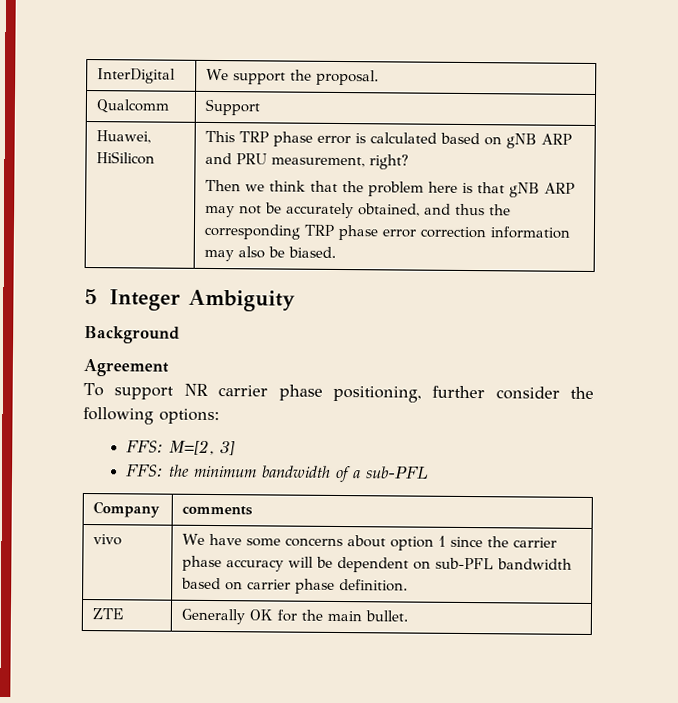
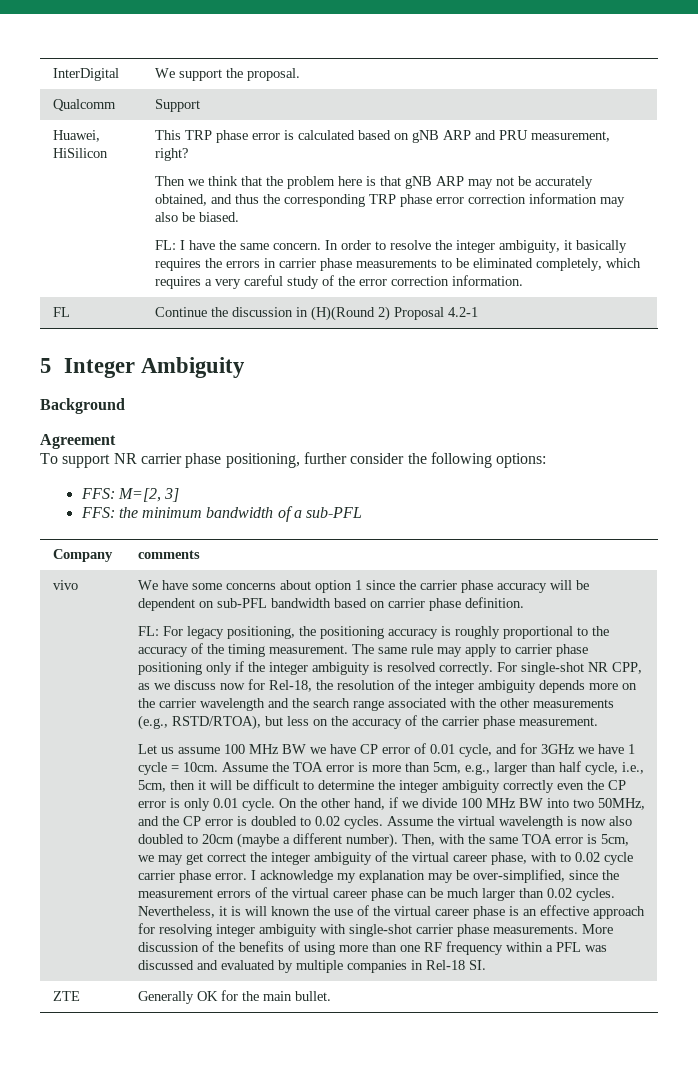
+ FL: I have the same concern. In order to resolve the integer ambiguity, it basically requires the errors in carrier phase measurements to be eliminated completely, which requires a very careful study of the error correction information.
+ FL | Continue the discussion in (H)(Round 2) Proposal 4.2-1
+ FL: For legacy positioning, the positioning accuracy is roughly proportional to the accuracy of the timing measurement. The same rule may apply to carrier phase positioning only if the integer ambiguity is resolved correctly. For single-shot NR CPP, as we discuss now for Rel-18, the resolution of the integer ambiguity depends more on the carrier wavelength and the search range associated with the other measurements (e.g., RSTD/RTOA), but less on the accuracy of the carrier phase measurement.
+ Let us assume 100 MHz BW we have CP error of 0.01 cycle, and for 3GHz we have 1 cycle = 10cm. Assume the TOA error is more than 5cm, e.g., larger than half cycle, i.e., 5cm, then it will be difficult to determine the integer ambiguity correctly even the CP error is only 0.01 cycle. On the other hand, if we divide 100 MHz BW into two 50MHz, and the CP error is doubled to 0.02 cycles. Assume the virtual wavelength is now also doubled to 20cm (maybe a different number). Then, with the same TOA error is 5cm, we may get correct the integer ambiguity of the virtual career phase, with to 0.02 cycle carrier phase error. I acknowledge my explanation may be over-simplified, since the measurement errors of the virtual career phase can be much larger than 0.02 cycles. Nevertheless, it is will known the use of the virtual career phase is an effective approach for resolving integer ambiguity with single-shot carrier phase measurements. More discussion of the benefits of using more than one RF frequency within a PFL was discussed and evaluated by multiple companies in Rel-18 SI.

